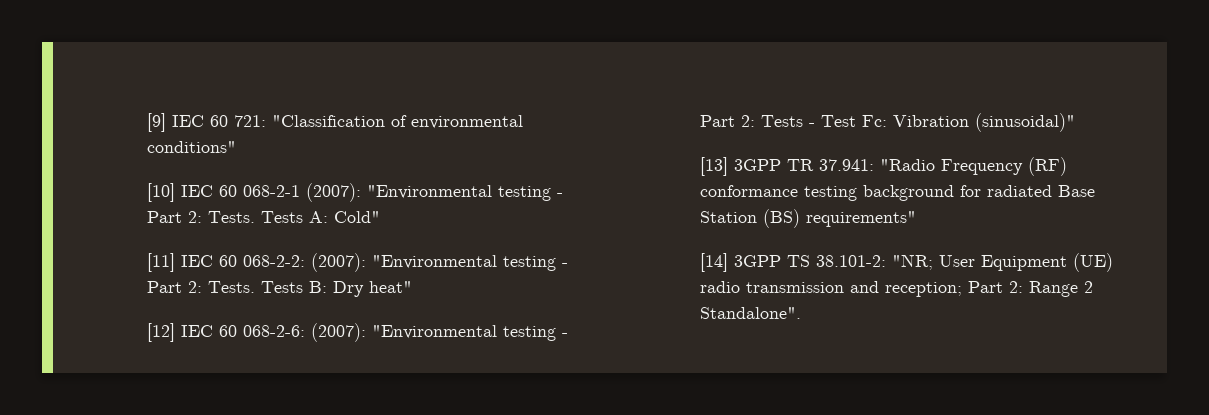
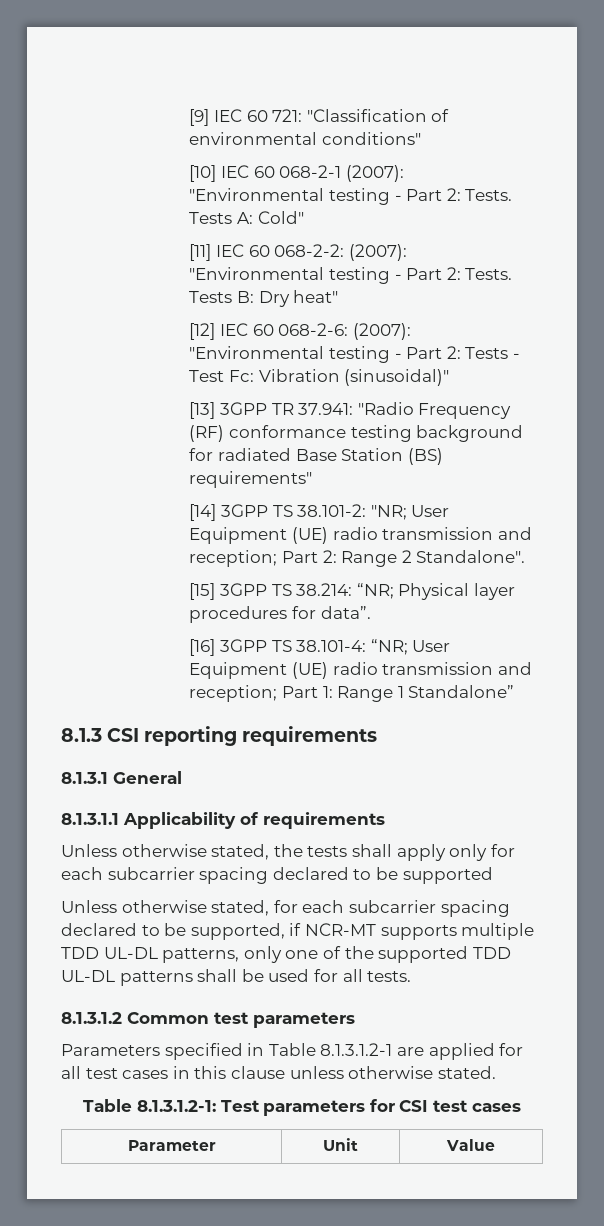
+ [15] 3GPP TS 38.214: “NR; Physical layer procedures for data”.
+ [16] 3GPP TS 38.101-4: “NR; User Equipment (UE) radio transmission and reception; Part 1: Range 1 Standalone”
+ 8.1.3 CSI reporting requirements
+ 8.1.3.1 General
+ 8.1.3.1.1 Applicability of requirements
+ Unless otherwise stated, the tests shall apply only for each subcarrier spacing declared to be supported
+ Unless otherwise stated, for each subcarrier spacing declared to be supported, if NCR-MT supports multiple TDD UL-DL patterns, only one of the supported TDD UL-DL patterns shall be used for all tests.
+ 8.1.3.1.2 Common test parameters
+ Parameters specified in Table 8.1.3.1.2-1 are applied for all test cases in this clause unless otherwise stated.
+ Table 8.1.3.1.2-1: Test parameters for CSI test cases
+ Parameter | Unit | Value

